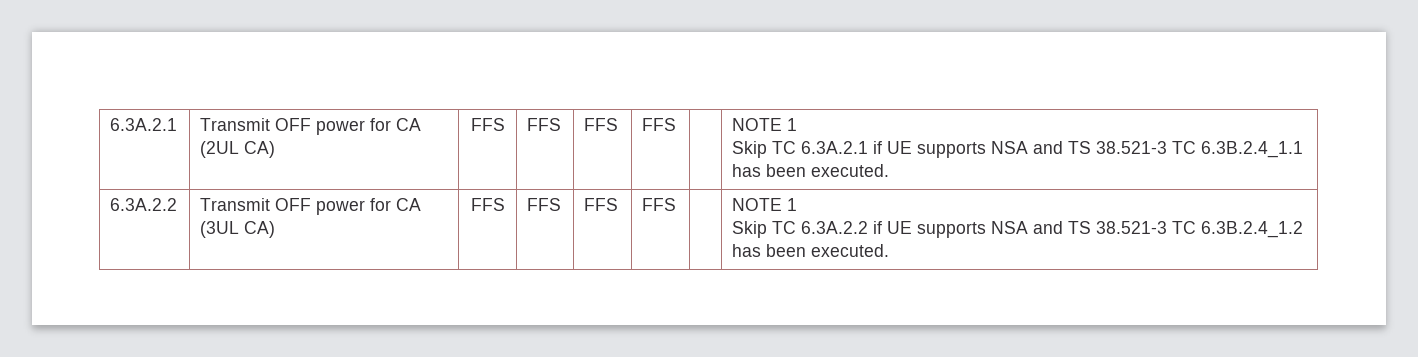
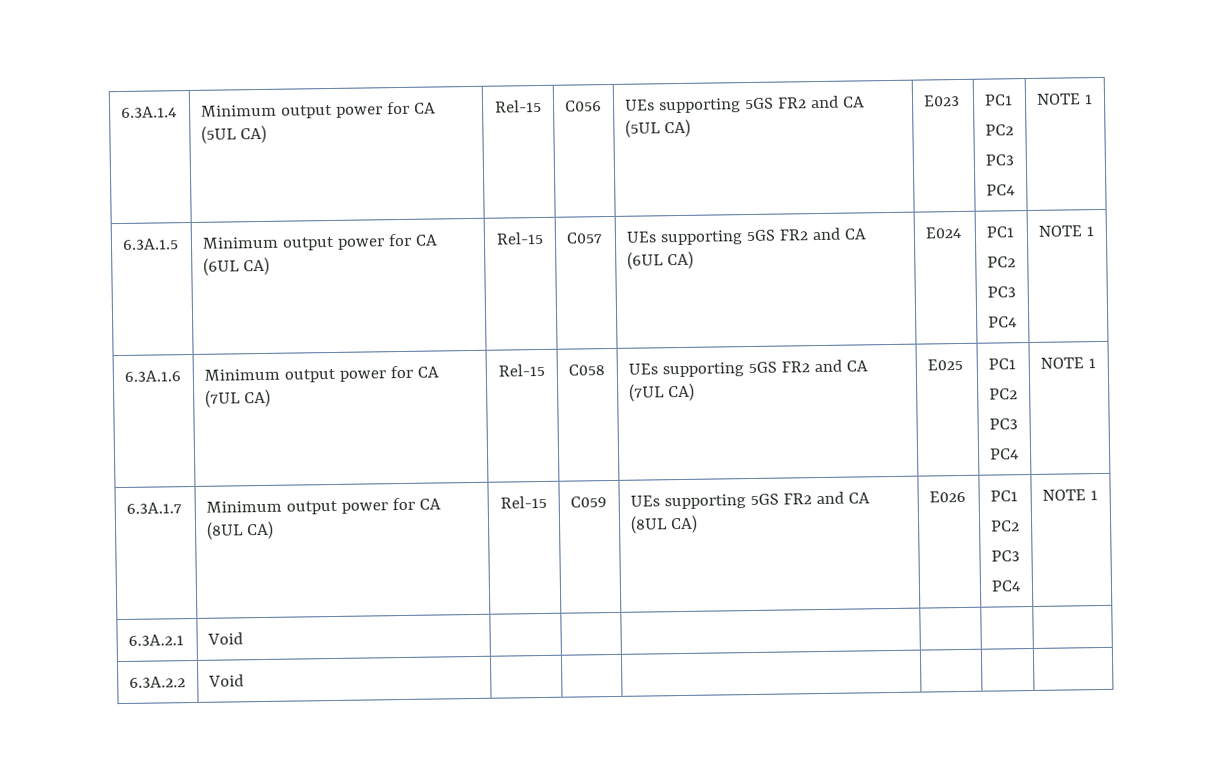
- 6.3A.2.1 | Transmit OFF power for CA (2UL CA) | FFS | FFS | FFS | FFS | | NOTE 1
- Skip TC 6.3A.2.1 if UE supports NSA and TS 38.521-3 TC 6.3B.2.4_1.1 has been executed.
- 6.3A.2.2 | Transmit OFF power for CA (3UL CA) | FFS | FFS | FFS | FFS | | NOTE 1
- Skip TC 6.3A.2.2 if UE supports NSA and TS 38.521-3 TC 6.3B.2.4_1.2 has been executed.
+ 6.3A.1.4 | Minimum output power for CA (5UL CA) | Rel-15 | C056 | UEs supporting 5GS FR2 and CA (5UL CA) | E023 | PC1
+ PC2
+ PC3
+ PC4 | NOTE 1
+ 6.3A.1.5 | Minimum output power for CA (6UL CA) | Rel-15 | C057 | UEs supporting 5GS FR2 and CA (6UL CA) | E024 | PC1
+ PC2
+ PC3
+ PC4 | NOTE 1
+ 6.3A.1.6 | Minimum output power for CA (7UL CA) | Rel-15 | C058 | UEs supporting 5GS FR2 and CA (7UL CA) | E025 | PC1
+ PC2
+ PC3
+ PC4 | NOTE 1
+ 6.3A.1.7 | Minimum output power for CA (8UL CA) | Rel-15 | C059 | UEs supporting 5GS FR2 and CA (8UL CA) | E026 | PC1
+ PC2
+ PC3
+ PC4 | NOTE 1
+ 6.3A.2.1 | Void | | | | | |
+ 6.3A.2.2 | Void | | | | | |

